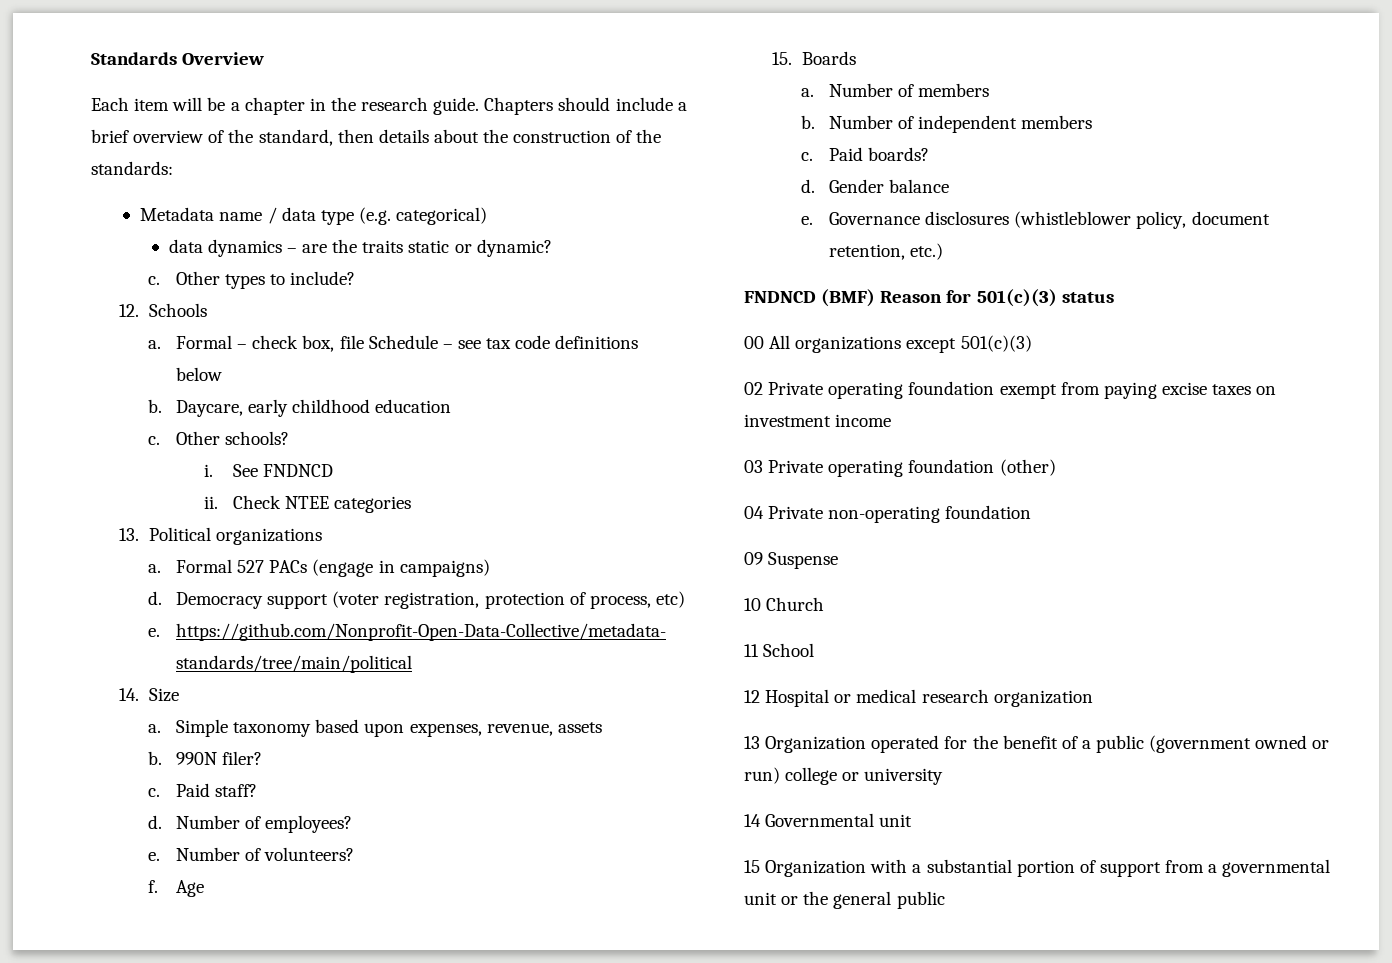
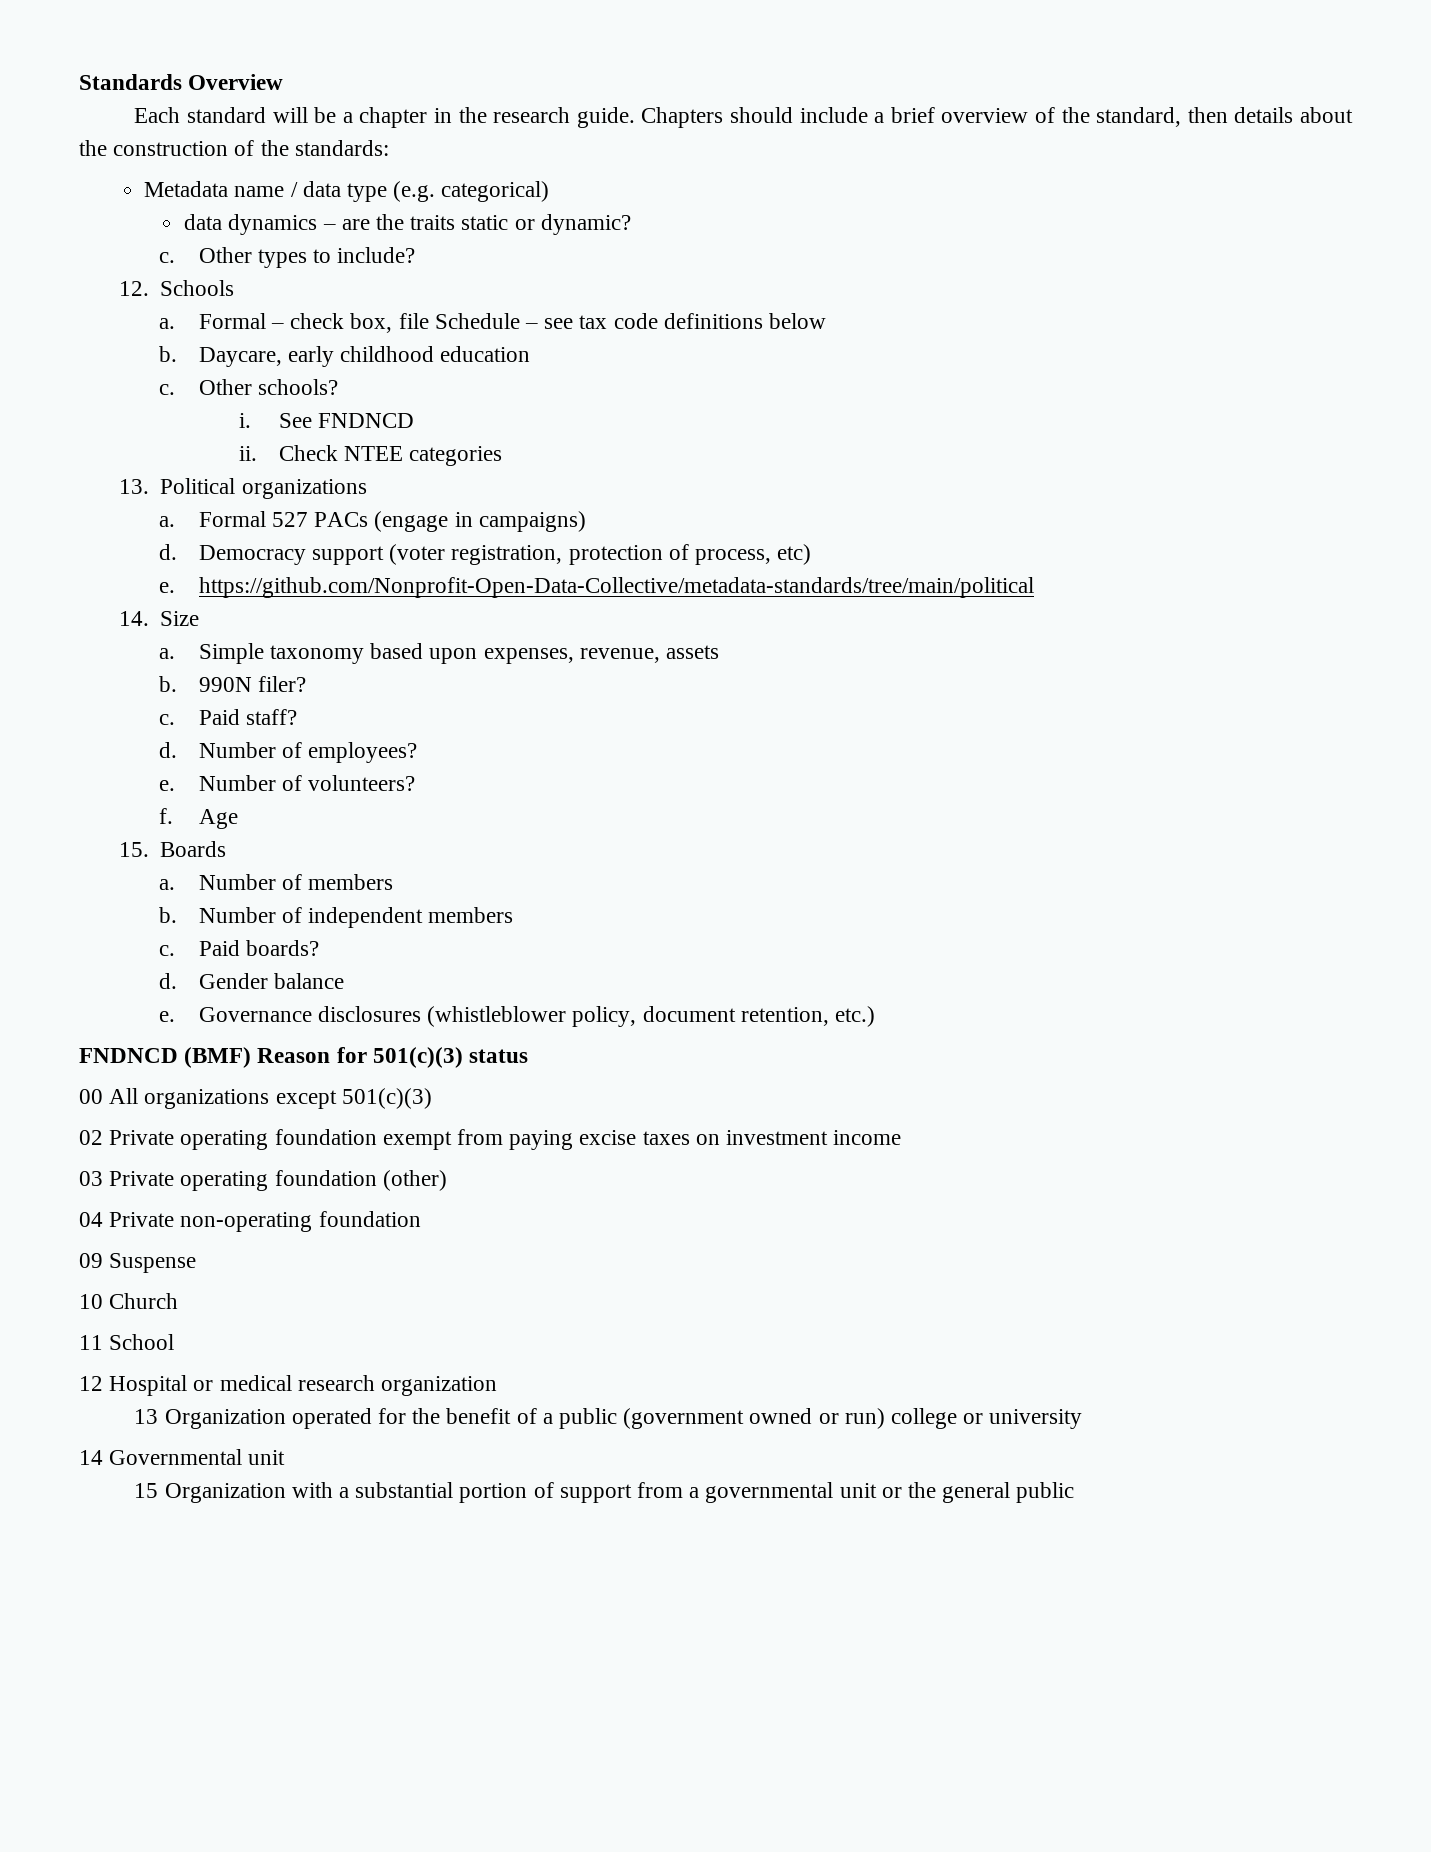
- Each item will be a chapter in the research guide.
+ Each standard will be a chapter in the research guide.

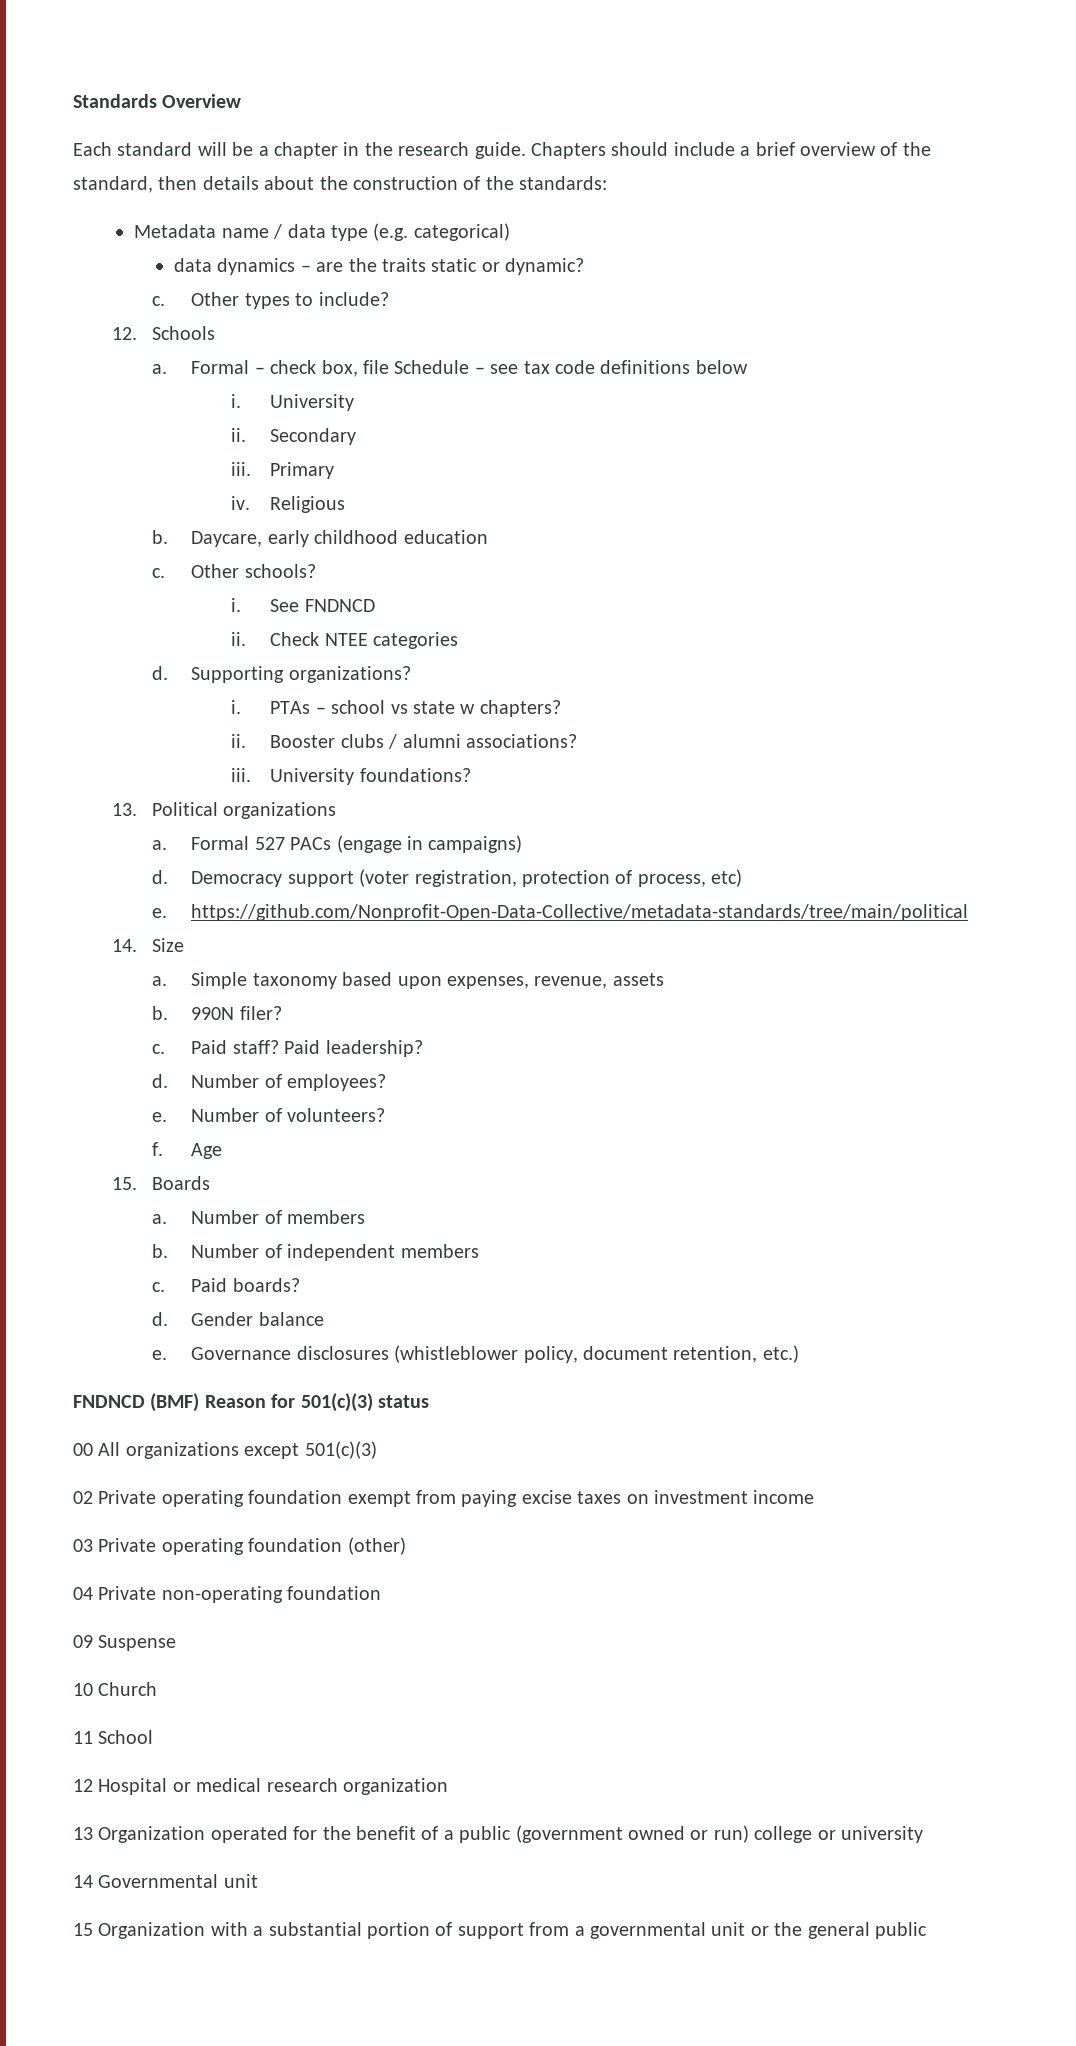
+ i. University
+ ii. Secondary
+ iii. Primary
+ iv. Religious
+ d. Supporting organizations?
+ i. PTAs – school vs state w chapters?
+ ii. Booster clubs / alumni associations?
+ iii. University foundations?
+ Paid leadership?

